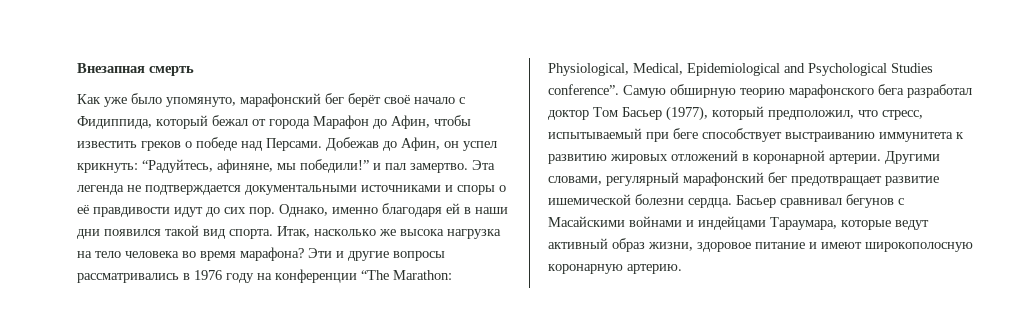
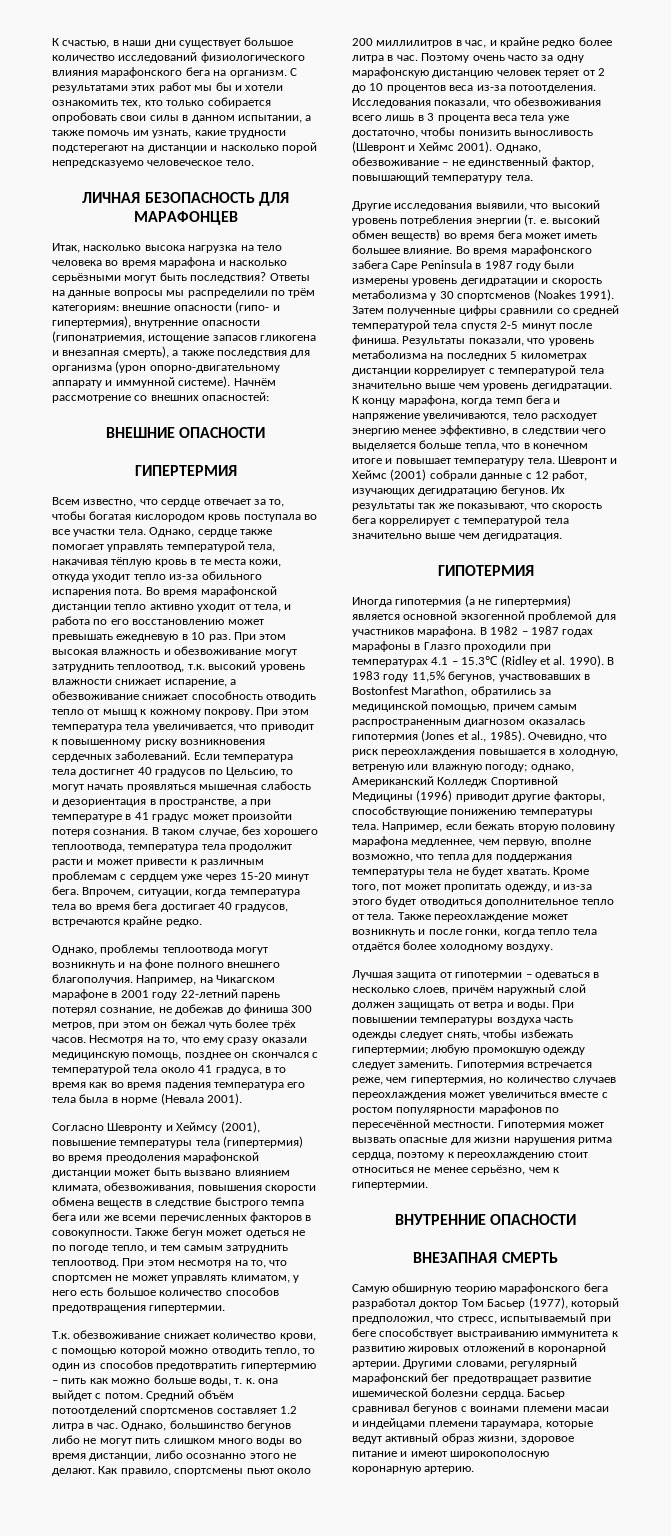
- Внезапная смерть
- Как уже было упомянуто, марафонский бег берёт своё начало с Фидиппида, который бежал от города Марафон до Афин, чтобы известить греков о победе над Персами. Добежав до Афин, он успел крикнуть: “Радуйтесь, афиняне, мы победили!” и пал замертво. Эта легенда не подтверждается документальными источниками и споры о её правдивости идут до сих пор. Однако, именно благодаря ей в наши дни появился такой вид спорта. Итак, насколько же высока нагрузка на тело человека во время марафона? Эти и другие вопросы рассматривались в 1976 году на конференции “The Marathon: Physiological, Medical, Epidemiological and Psychological Studies conference”. Самую обширную теорию марафонского бега разработал доктор Том Басьер (1977), который предположил, что стресс, испытываемый при беге способствует выстраиванию иммунитета к развитию жировых отложений в коронарной артерии.
+ К счастью, в наши дни существует большое количество исследований физиологического влияния марафонского бега на организм. С результатами этих работ мы бы и хотели ознакомить тех, кто только собирается опробовать свои силы в данном испытании, а также помочь им узнать, какие трудности подстерегают на дистанции и насколько порой непредсказуемо человеческое тело.
+ ЛИЧНАЯ БЕЗОПАСНОСТЬ ДЛЯ МАРАФОНЦЕВ
+ Итак, насколько высока нагрузка на тело человека во время марафона и насколько серьёзными могут быть последствия? Ответы на данные вопросы мы распределили по трём категориям: внешние опасности (гипо- и гипертермия), внутренние опасности (гипонатриемия, истощение запасов гликогена и внезапная смерть), а также последствия для организма (урон опорно-двигательному аппарату и иммунной системе). Начнём рассмотрение со внешних опасностей:
+ ВНЕШНИЕ ОПАСНОСТИ
+ ГИПЕРТЕРМИЯ
+ Всем известно, что сердце отвечает за то, чтобы богатая кислородом кровь поступала во все участки тела. Однако, сердце также помогает управлять температурой тела, накачивая тёплую кровь в те места кожи, откуда уходит тепло из-за обильного испарения пота. Во время марафонской дистанции тепло активно уходит от тела, и работа по его восстановлению может превышать ежедневую в 10 раз. При этом высокая влажность и обезвоживание могут затруднить теплоотвод, т.к. высокий уровень влажности снижает испарение, а обезвоживание снижает способность отводить тепло от мышц к кожному покрову. При этом температура тела увеличивается, что приводит к повышенному риску возникновения сердечных заболеваний. Если температура тела достигнет 40 градусов по Цельсию, то могут начать проявляться мышечная слабость и дезориентация в пространстве, а при температуре в 41 градус может произойти потеря сознания. В таком случае, без хорошего теплоотвода, температура тела продолжит расти и может привести к различным проблемам с сердцем уже через 15-20 минут бега. Впрочем, ситуации, когда температура тела во время бега достигает 40 градусов, встречаются крайне редко.
+ Однако, проблемы теплоотвода могут возникнуть и на фоне полного внешнего благополучия. Например, на Чикагском марафоне в 2001 году 22-летний парень потерял сознание, не добежав до финиша 300 метров, при этом он бежал чуть более трёх часов. Несмотря на то, что ему сразу оказали медицинскую помощь, позднее он скончался с температурой тела около 41 градуса, в то время как во время падения температура его тела была в норме (Невала 2001).
+ Согласно Шевронту и Хеймсу (2001), повышение температуры тела (гипертермия) во время преодоления марафонской дистанции может быть вызвано влиянием климата, обезвоживания, повышения скорости обмена веществ в следствие быстрого темпа бега или же всеми перечисленных факторов в совокупности. Также бегун может одеться не по погоде тепло, и тем самым затруднить теплоотвод. При этом несмотря на то, что спортсмен не может управлять климатом, у него есть большое количество способов предотвращения гипертермии.
+ Т.к. обезвоживание снижает количество крови, с помощью которой можно отводить тепло, то один из способов предотвратить гипертермию – пить как можно больше воды, т. к. она выйдет с потом. Средний объём потоотделений спортсменов составляет 1.2 литра в час. Однако, большинство бегунов либо не могут пить слишком много воды во время дистанции, либо осознанно этого не делают. Как правило, спортсмены пьют около 200 миллилитров в час, и крайне редко более литра в час. Поэтому очень часто за одну марафонскую дистанцию человек теряет от 2 до 10 процентов веса из-за потоотделения. Исследования показали, что обезвоживания всего лишь в 3 процента веса тела уже достаточно, чтобы понизить выносливость (Шевронт и Хеймс 2001). Однако, обезвоживание – не единственный фактор, повышающий температуру тела.
+ Другие исследования выявили, что высокий уровень потребления энергии (т. е. высокий обмен веществ) во время бега может иметь большее влияние. Во время марафонского забега Cape Peninsula в 1987 году были измерены уровень дегидратации и скорость метаболизма у 30 спортсменов (Noakes 1991). Затем полученные цифры сравнили со средней температурой тела спустя 2-5 минут после финиша. Результаты показали, что уровень метаболизма на последних 5 километрах дистанции коррелирует с температурой тела значительно выше чем уровень дегидратации. К концу марафона, когда темп бега и напряжение увеличиваются, тело расходует энергию менее эффективно, в следствии чего выделяется больше тепла, что в конечном итоге и повышает температуру тела. Шевронт и Хеймс (2001) собрали данные с 12 работ, изучающих дегидратацию бегунов. Их результаты так же показывают, что скорость бега коррелирует с температурой тела значительно выше чем дегидратация.
+ ГИПОТЕРМИЯ
+ Иногда гипотермия (а не гипертермия) является основной экзогенной проблемой для участников марафона. В 1982 – 1987 годах марафоны в Глазго проходили при температурах 4.1 – 15.3℃ (Ridley et al. 1990). В 1983 году 11,5% бегунов, участвовавших в Bostonfest Marathon, обратились за медицинской помощью, причем самым распространенным диагнозом оказалась гипотермия (Jones et al., 1985). Очевидно, что риск переохлаждения повышается в холодную, ветреную или влажную погоду; однако, Американский Колледж Спортивной Медицины (1996) приводит другие факторы, способствующие понижению температуры тела. Например, если бежать вторую половину марафона медленнее, чем первую, вполне возможно, что тепла для поддержания температуры тела не будет хватать. Кроме того, пот может пропитать одежду, и из-за этого будет отводиться дополнительное тепло от тела. Также переохлаждение может возникнуть и после гонки, когда тепло тела отдаётся более холодному воздуху.
+ Лучшая защита от гипотермии – одеваться в несколько слоев, причём наружный слой должен защищать от ветра и воды. При повышении температуры воздуха часть одежды следует снять, чтобы избежать гипертермии; любую промокшую одежду следует заменить. Гипотермия встречается реже, чем гипертермия, но количество случаев переохлаждения может увеличиться вместе с ростом популярности марафонов по пересечённой местности. Гипотермия может вызвать опасные для жизни нарушения ритма сердца, поэтому к переохлаждению стоит относиться не менее серьёзно, чем к гипертермии.
+ ВНУТРЕННИЕ ОПАСНОСТИ
+ ВНЕЗАПНАЯ СМЕРТЬ
+ Самую обширную теорию марафонского бега разработал доктор Том Басьер (1977), который предположил, что стресс, испытываемый при беге способствует выстраиванию иммунитета к развитию жировых отложений в коронарной артерии.
- Басьер сравнивал бегунов с Масайскими войнами и индейцами Тараумара, которые ведут активный образ жизни, здоровое питание и имеют широкополосную коронарную артерию.
+ Басьер сравнивал бегунов с воинами племени масаи и индейцами племени тараумара, которые ведут активный образ жизни, здоровое питание и имеют широкополосную коронарную артерию.

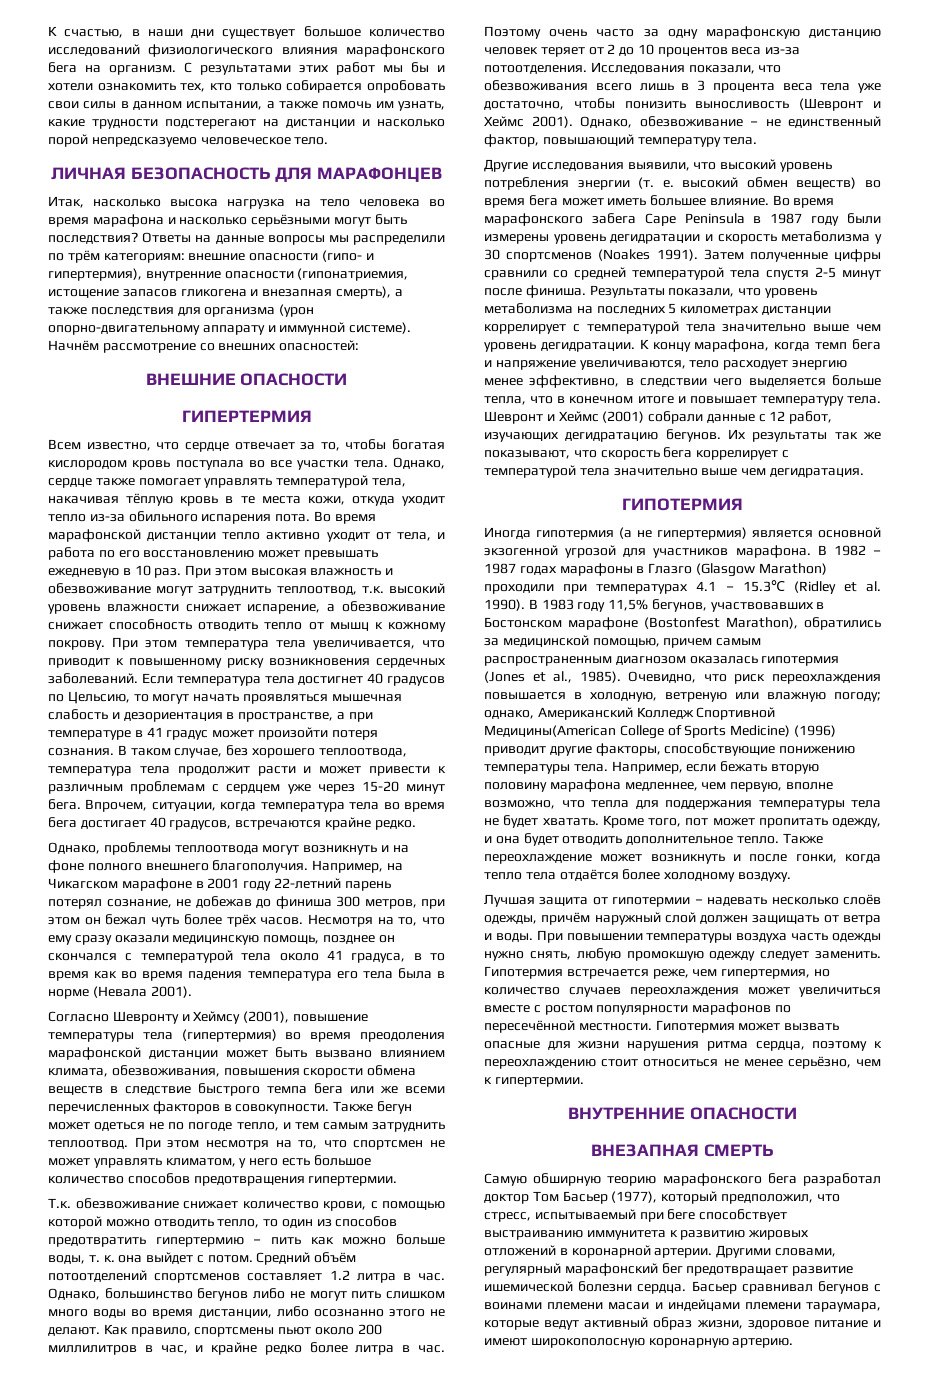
- Иногда гипотермия (а не гипертермия) является основной экзогенной проблемой для участников марафона.
+ Иногда гипотермия (а не гипертермия) является основной экзогенной угрозой для участников марафона.
- В 1982 – 1987 годах марафоны в Глазго проходили при температурах 4.1 – 15.3℃ (Ridley et al. 1990).
+ В 1982 – 1987 годах марафоны в Глазго (Glasgow Marathon) проходили при температурах 4.1 – 15.3℃ (Ridley et al. 1990).
- В 1983 году 11,5% бегунов, участвовавших в Bostonfest Marathon, обратились за медицинской помощью, причем самым распространенным диагнозом оказалась гипотермия (Jones et al., 1985).
+ В 1983 году 11,5% бегунов, участвовавших в Бостонском марафоне (Bostonfest Marathon), обратились за медицинской помощью, причем самым распространенным диагнозом оказалась гипотермия (Jones et al., 1985).
- Очевидно, что риск переохлаждения повышается в холодную, ветреную или влажную погоду; однако, Американский Колледж Спортивной Медицины (1996) приводит другие факторы, способствующие понижению температуры тела.
+ Очевидно, что риск переохлаждения повышается в холодную, ветреную или влажную погоду; однако, Американский Колледж Спортивной Медицины(American College of Sports Medicine) (1996) приводит другие факторы, способствующие понижению температуры тела.
- Кроме того, пот может пропитать одежду, и из-за этого будет отводиться дополнительное тепло от тела.
+ Кроме того, пот может пропитать одежду, и она будет отводить дополнительное тепло.
- Лучшая защита от гипотермии – одеваться в несколько слоев, причём наружный слой должен защищать от ветра и воды.
+ Лучшая защита от гипотермии – надевать несколько слоёв одежды, причём наружный слой должен защищать от ветра и воды.
- При повышении температуры воздуха часть одежды следует снять, чтобы избежать гипертермии; любую промокшую одежду следует заменить.
+ При повышении температуры воздуха часть одежды нужно снять, любую промокшую одежду следует заменить.

